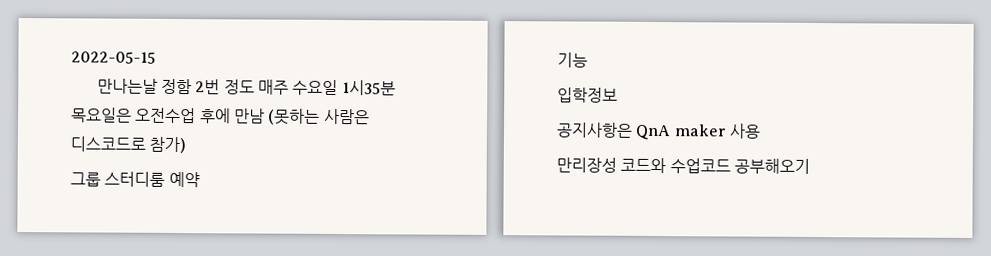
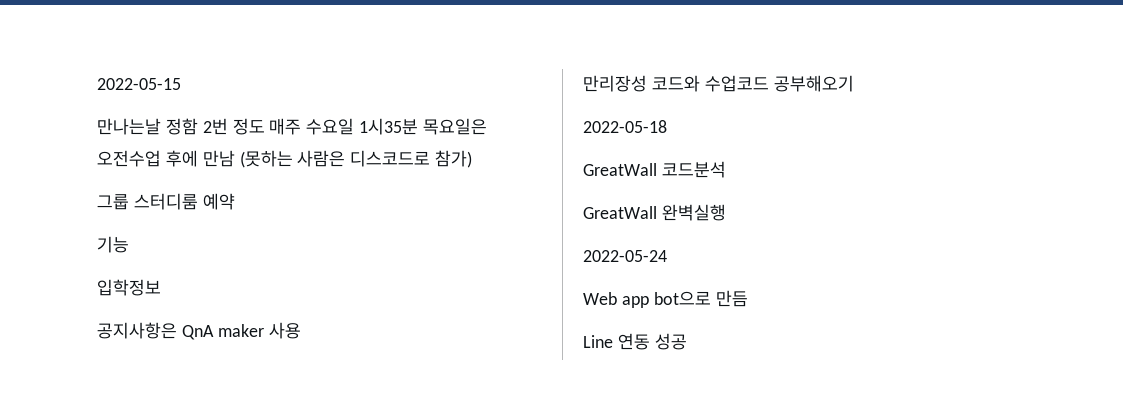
+ 2022-05-18
+ GreatWall 코드분석
+ GreatWall 완벽실행
+ 2022-05-24
+ Web app bot으로 만듬
+ Line 연동 성공

